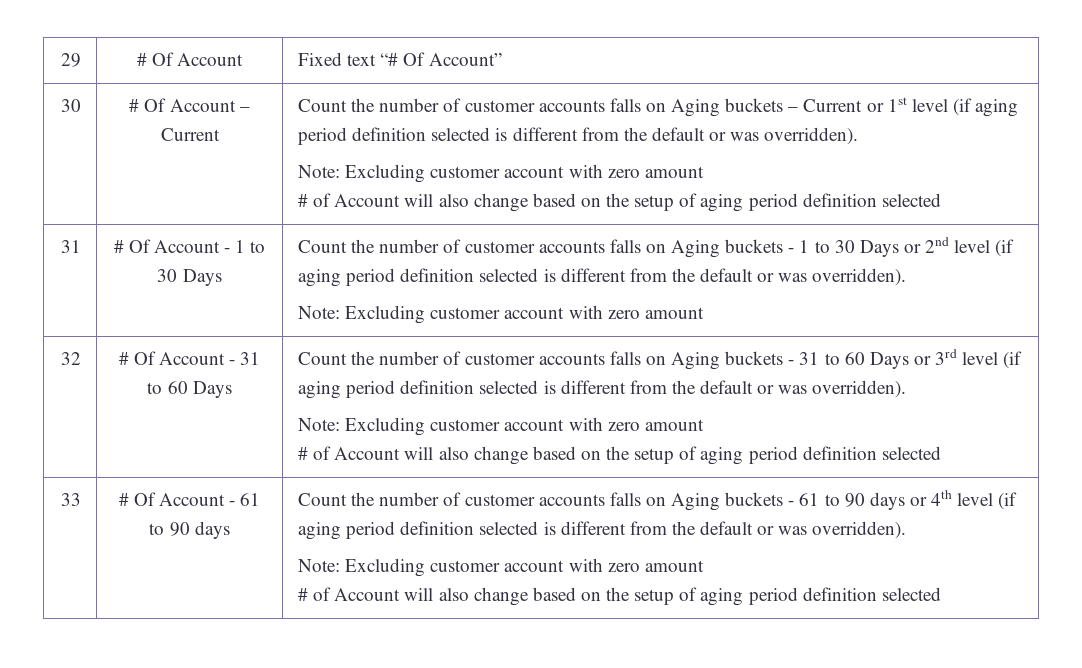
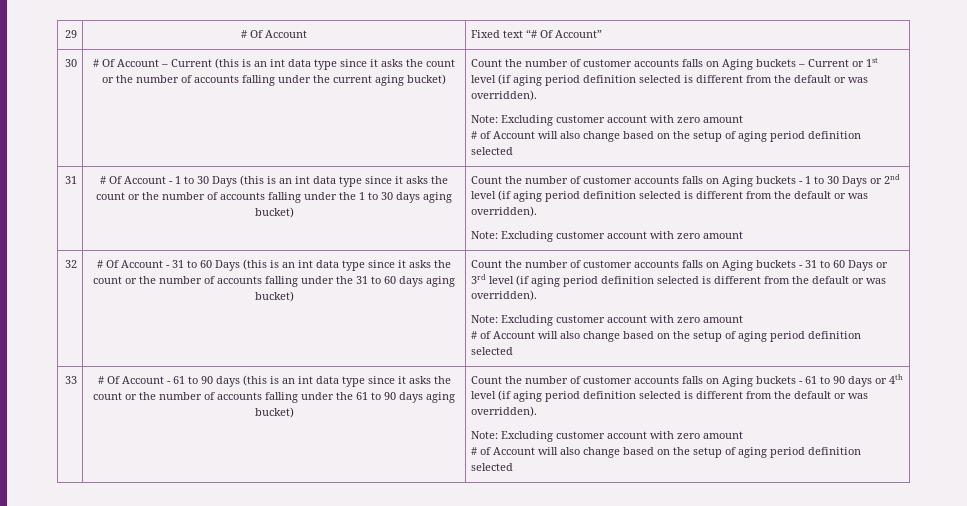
- # Of Account – Current
+ # Of Account – Current (this is an int data type since it asks the count or the number of accounts falling under the current aging bucket)
- # Of Account - 1 to 30 Days
+ # Of Account - 1 to 30 Days (this is an int data type since it asks the count or the number of accounts falling under the 1 to 30 days aging bucket)
- # Of Account - 31 to 60 Days
+ # Of Account - 31 to 60 Days (this is an int data type since it asks the count or the number of accounts falling under the 31 to 60 days aging bucket)
- # Of Account - 61 to 90 days
+ # Of Account - 61 to 90 days (this is an int data type since it asks the count or the number of accounts falling under the 61 to 90 days aging bucket)

